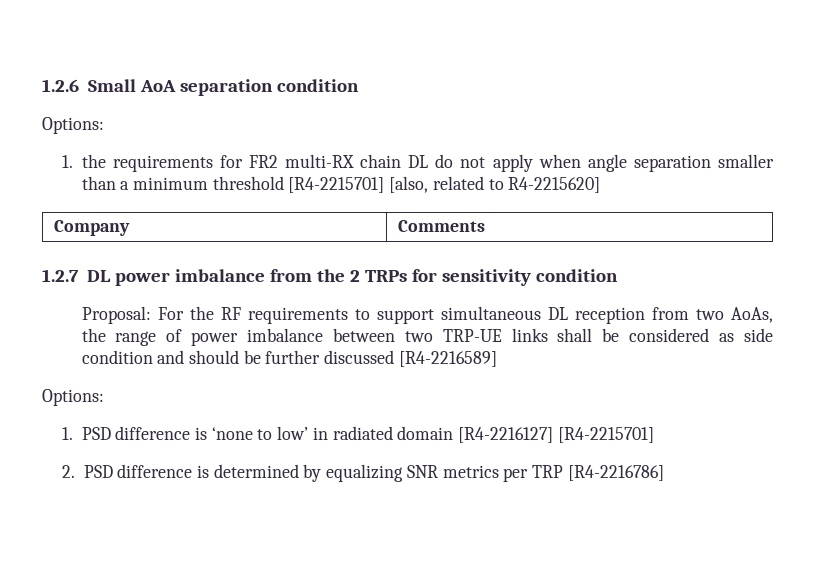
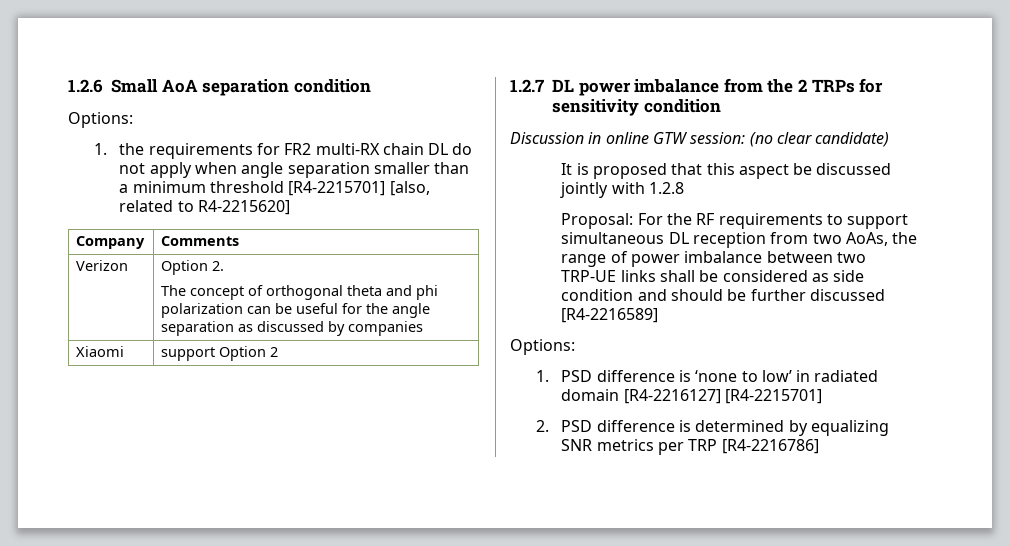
+ Verizon | Option 2.
+ The concept of orthogonal theta and phi polarization can be useful for the angle separation as discussed by companies
+ Xiaomi | support Option 2
+ Discussion in online GTW session: (no clear candidate)
+ It is proposed that this aspect be discussed jointly with 1.2.8

